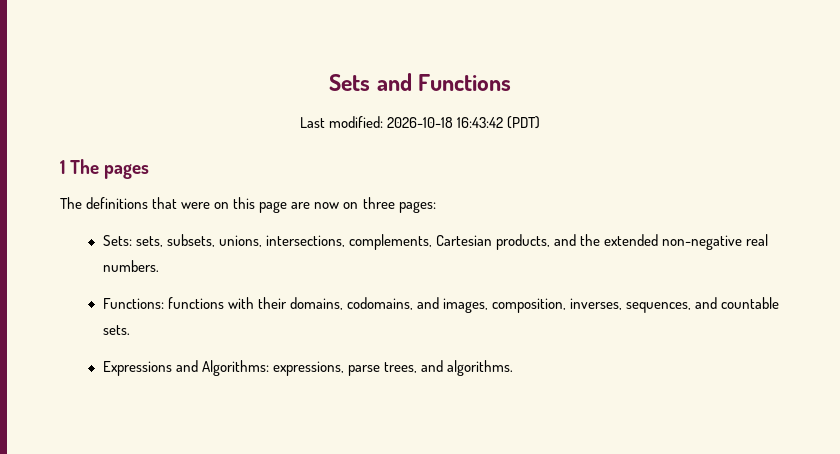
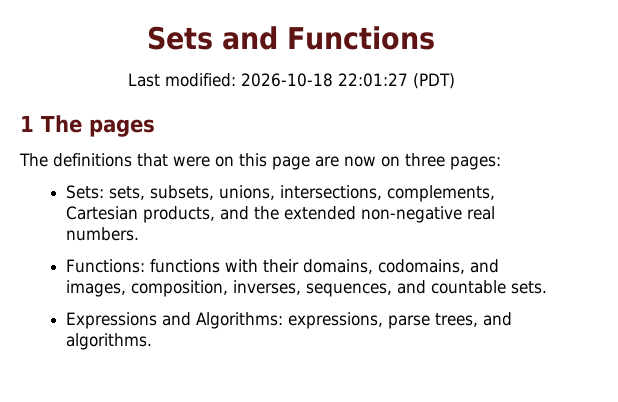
- Last modified: 2026-10-18 16:43:42 (PDT)
+ Last modified: 2026-10-18 22:01:27 (PDT)

